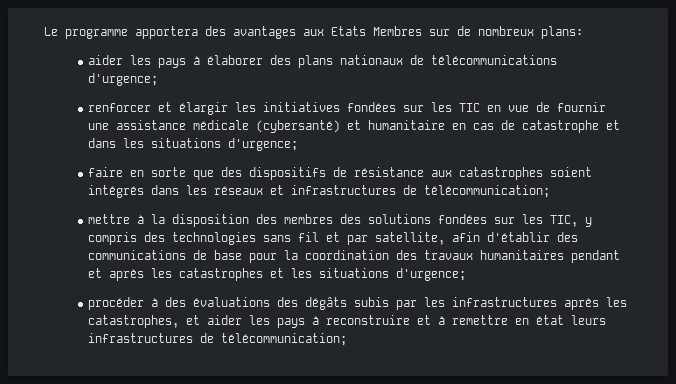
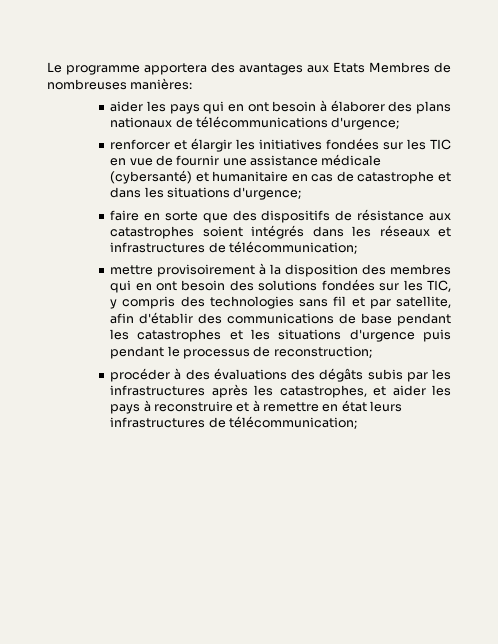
- Le programme apportera des avantages aux Etats Membres sur de nombreux plans:
- aider les pays à élaborer des plans nationaux de télécommunications d'urgence;
+ Le programme apportera des avantages aux Etats Membres de nombreuses manières:
+ aider les pays qui en ont besoin à élaborer des plans nationaux de télécommunications d'urgence;
- mettre à la disposition des membres des solutions fondées sur les TIC, y compris des technologies sans fil et par satellite, afin d'établir des communications de base pour la coordination des travaux humanitaires pendant et après les catastrophes et les situations d'urgence;
+ mettre provisoirement à la disposition des membres qui en ont besoin des solutions fondées sur les TIC, y compris des technologies sans fil et par satellite, afin d'établir des communications de base pendant les catastrophes et les situations d'urgence puis pendant le processus de reconstruction;

